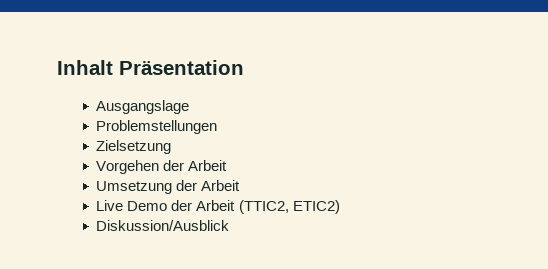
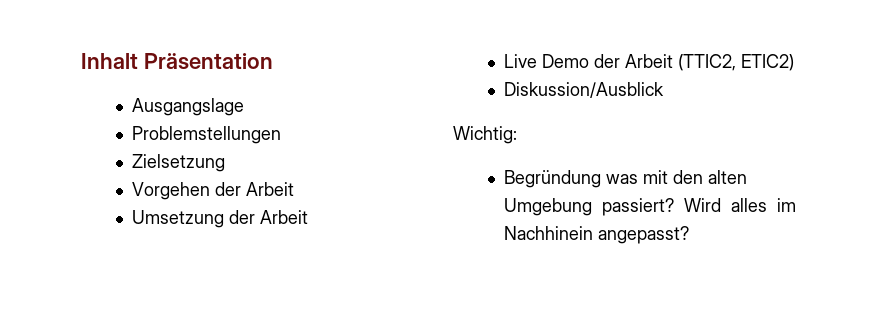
+ Wichtig:
+ Begründung was mit den alten Umgebung passiert? Wird alles im Nachhinein angepasst?

